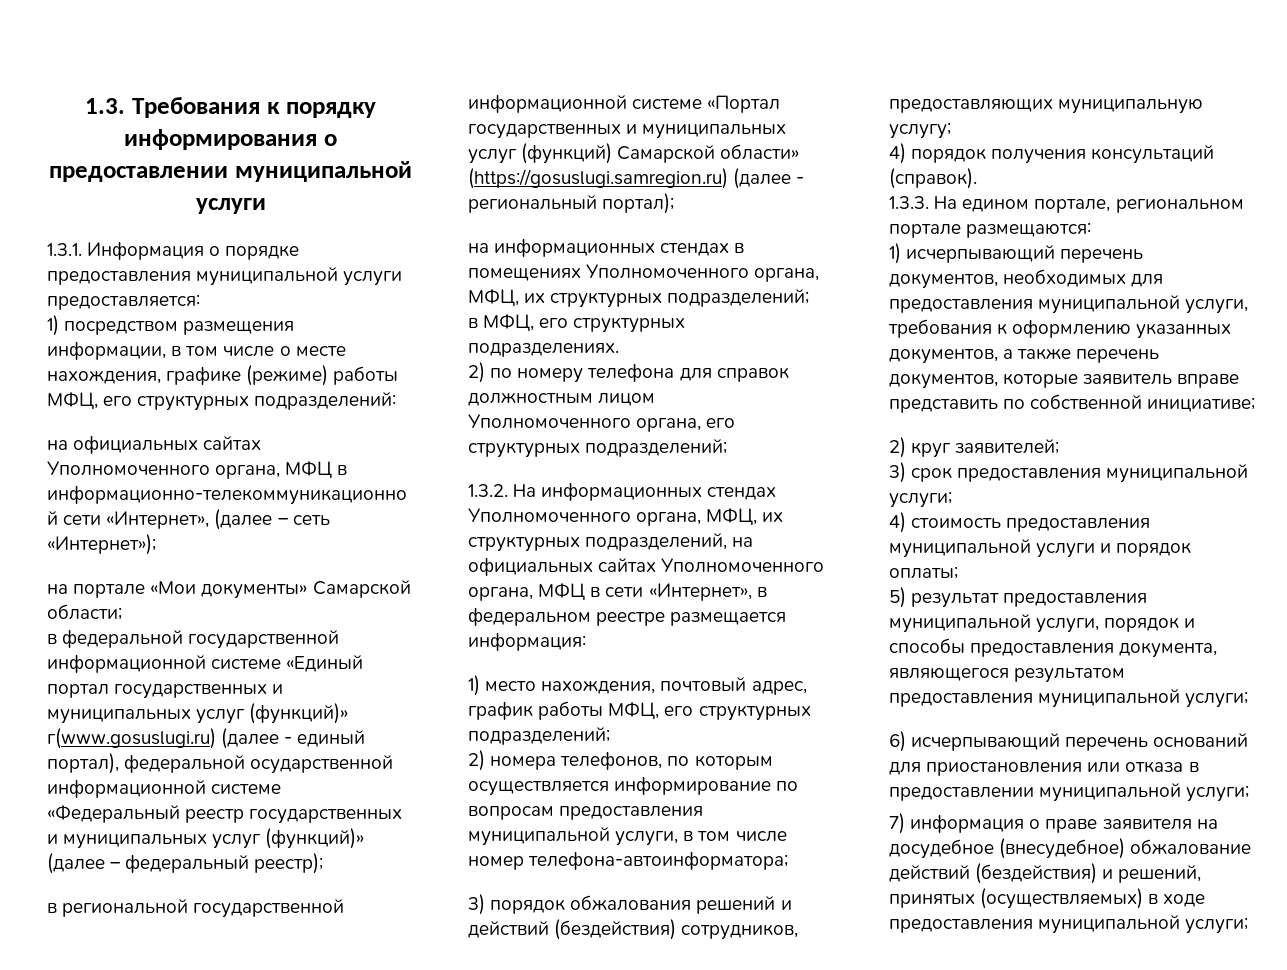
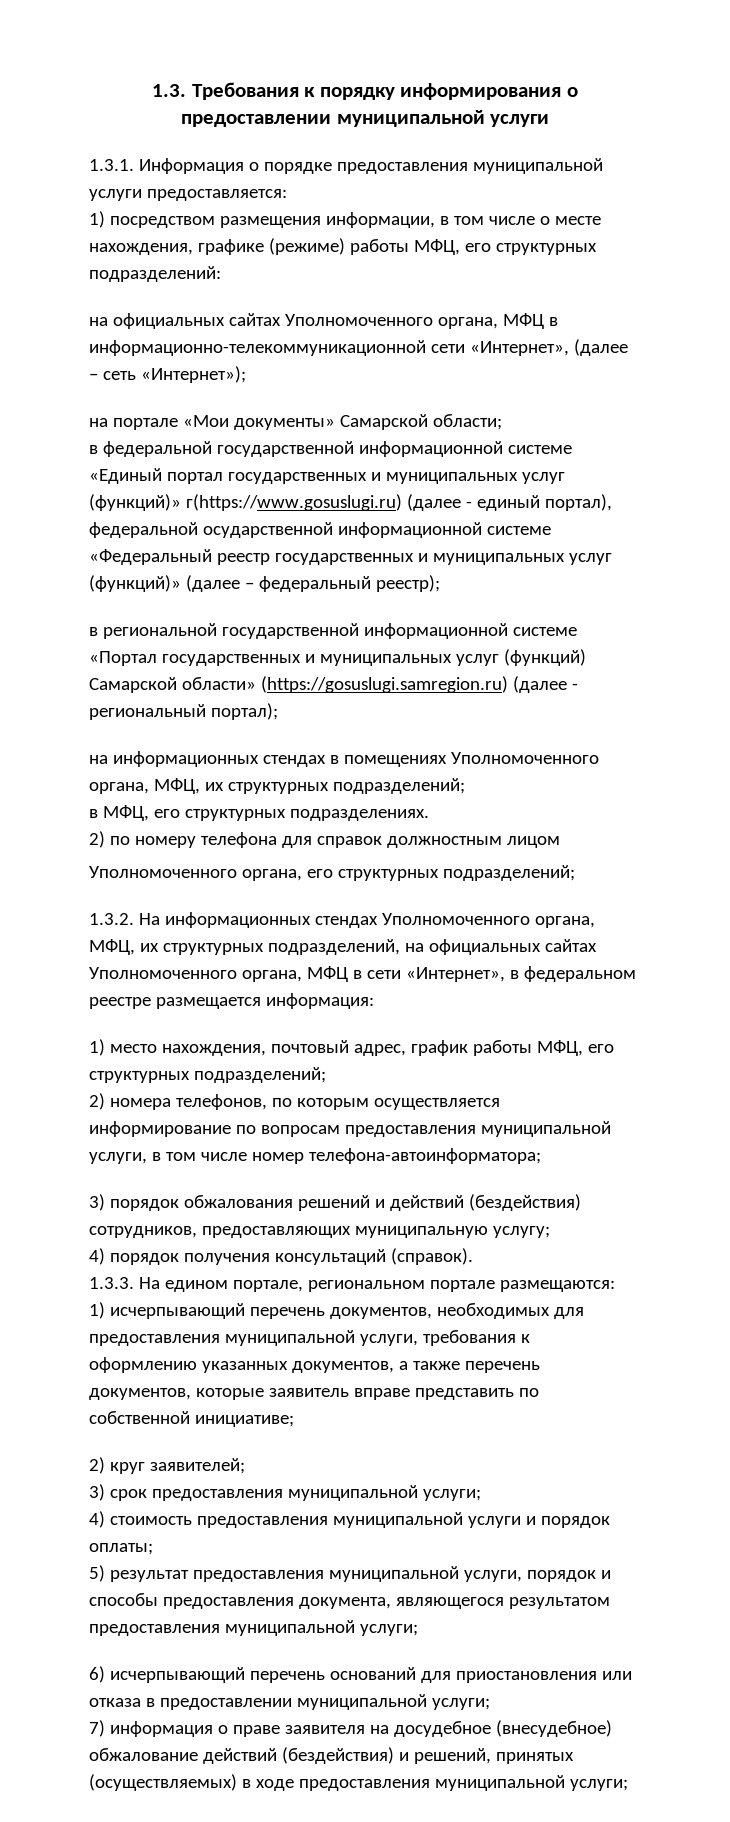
- в федеральной государственной информационной системе «Единый портал государственных и муниципальных услуг (функций)» г(www.gosuslugi.ru) (далее - единый портал), федеральной осударственной информационной системе «Федеральный реестр государственных и муниципальных услуг (функций)» (далее – федеральный реестр);
+ в федеральной государственной информационной системе «Единый портал государственных и муниципальных услуг (функций)» г(https://www.gosuslugi.ru) (далее - единый портал), федеральной осударственной информационной системе «Федеральный реестр государственных и муниципальных услуг (функций)» (далее – федеральный реестр);

